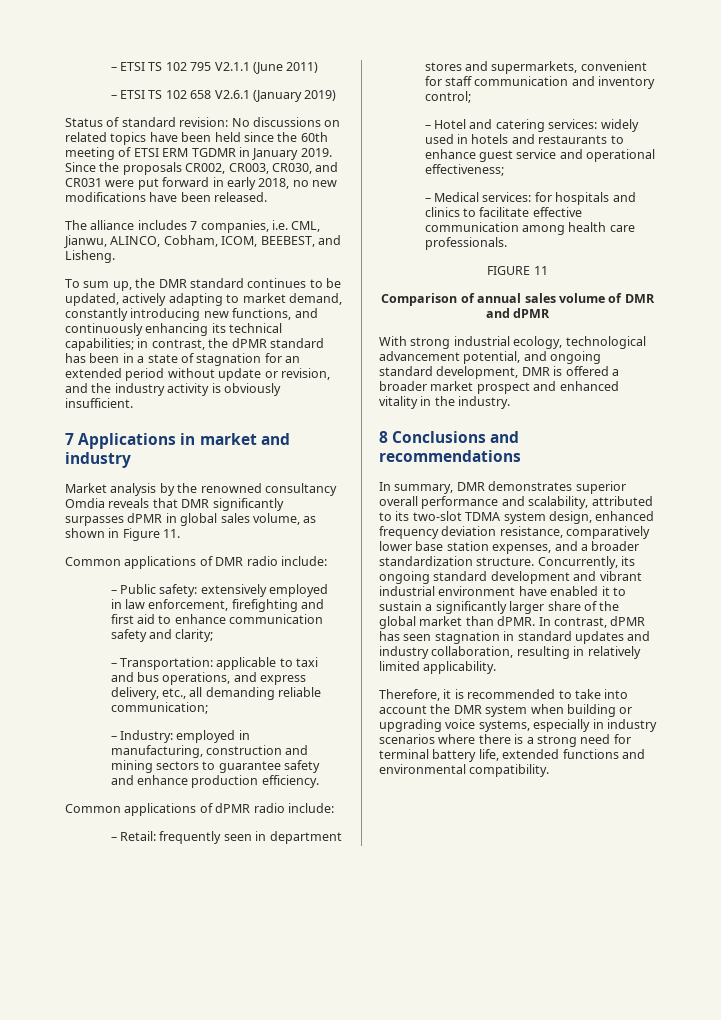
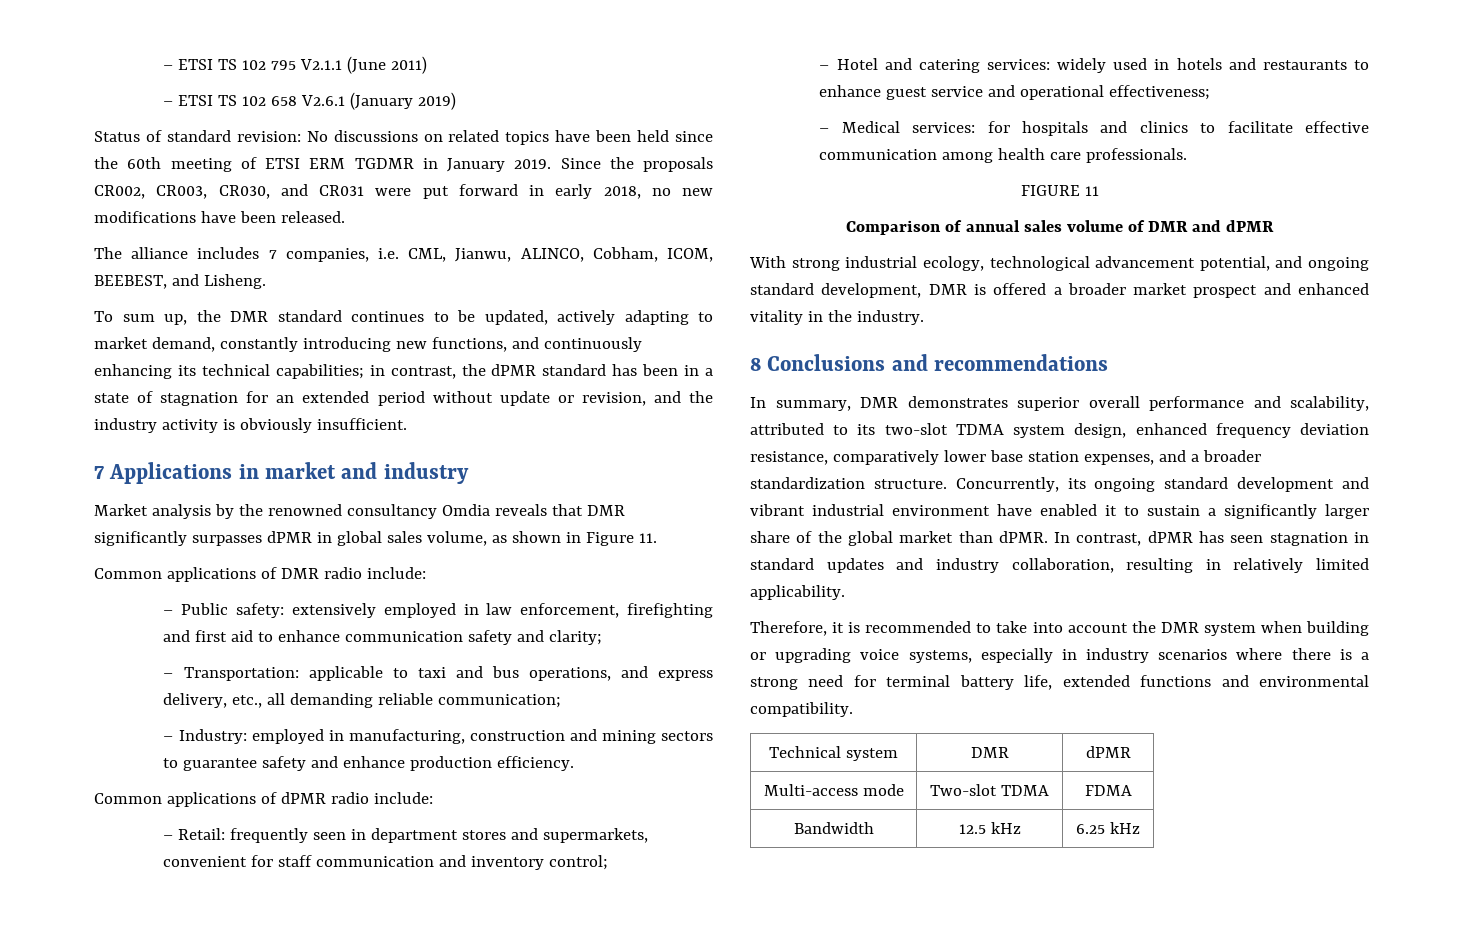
+ Technical system | DMR | dPMR
+ Multi-access mode | Two-slot TDMA | FDMA
+ Bandwidth | 12.5 kHz | 6.25 kHz

